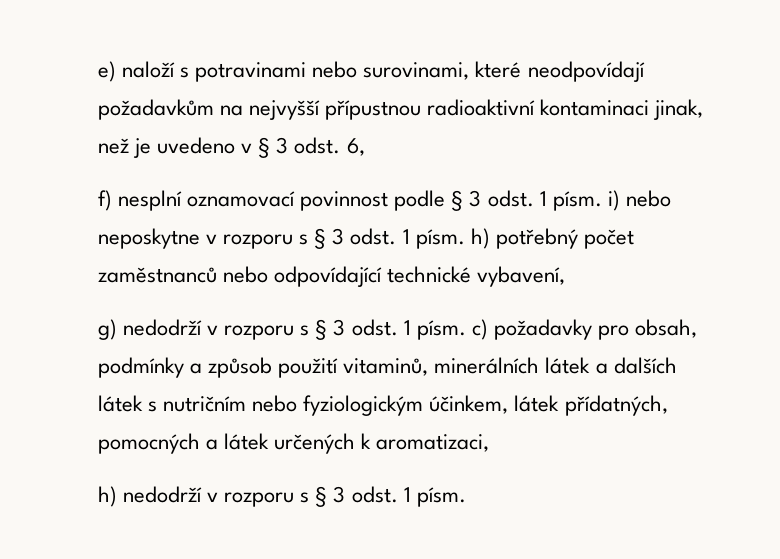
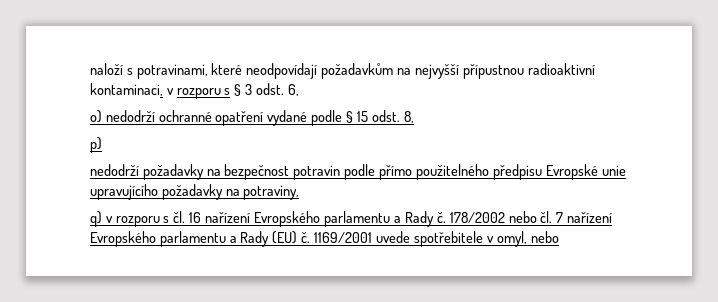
- e) naloží s potravinami nebo surovinami, které neodpovídají požadavkům na nejvyšší přípustnou radioaktivní kontaminaci jinak, než je uvedeno v § 3 odst. 6,
- f) nesplní oznamovací povinnost podle § 3 odst. 1 písm. i) nebo neposkytne v rozporu s § 3 odst. 1 písm. h) potřebný počet zaměstnanců nebo odpovídající technické vybavení,
- g) nedodrží v rozporu s § 3 odst. 1 písm. c) požadavky pro obsah, podmínky a způsob použití vitaminů, minerálních látek a dalších látek s nutričním nebo fyziologickým účinkem, látek přídatných, pomocných a látek určených k aromatizaci,
- h) nedodrží v rozporu s § 3 odst. 1 písm.
+ naloží s potravinami, které neodpovídají požadavkům na nejvyšší přípustnou radioaktivní kontaminaci, v rozporu s § 3 odst. 6,
+ o) nedodrží ochranné opatření vydané podle § 15 odst. 8,
+ p)
+ nedodrží požadavky na bezpečnost potravin podle přímo použitelného předpisu Evropské unie upravujícího požadavky na potraviny,
+ q) v rozporu s čl. 16 nařízení Evropského parlamentu a Rady č. 178/2002 nebo čl. 7 nařízení Evropského parlamentu a Rady (EU) č. 1169/2001 uvede spotřebitele v omyl, nebo

